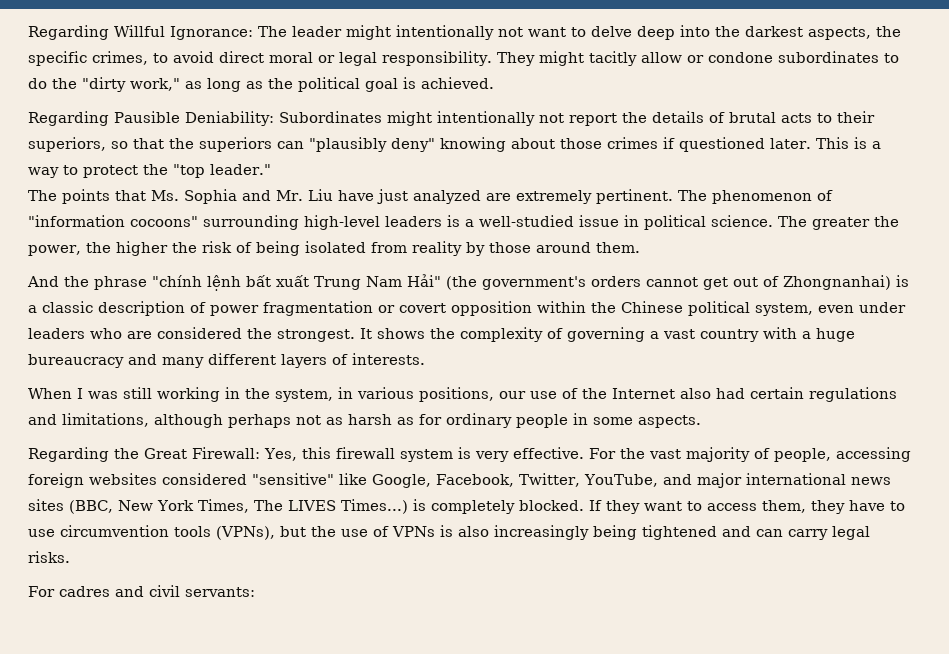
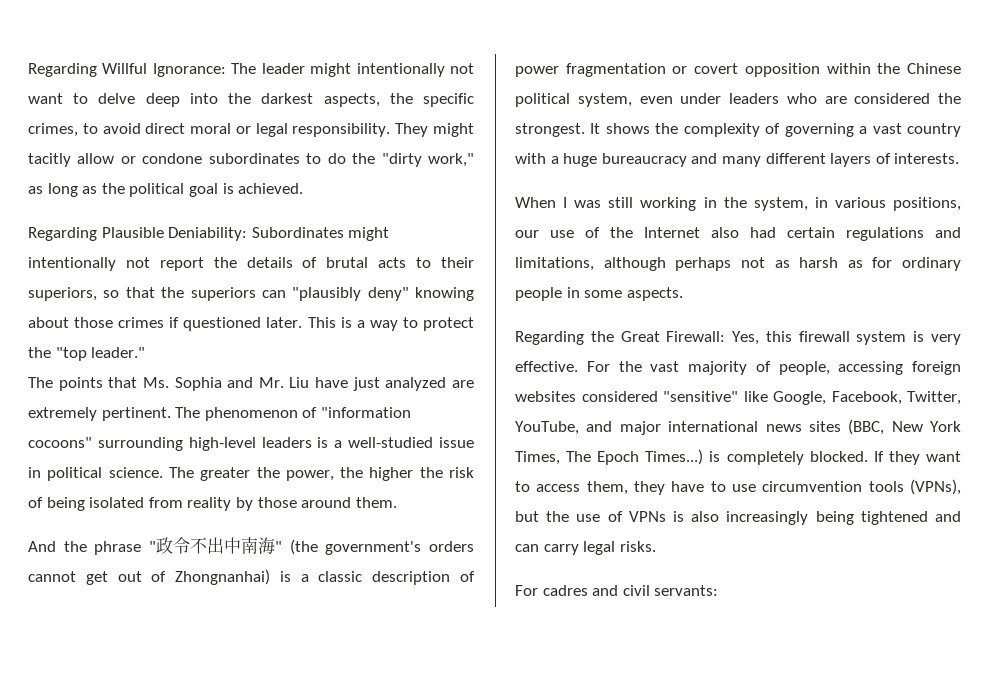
- Regarding Pausible Deniability: Subordinates might intentionally not report the details of brutal acts to their superiors, so that the superiors can "plausibly deny" knowing about those crimes if questioned later.
+ Regarding Plausible Deniability: Subordinates might intentionally not report the details of brutal acts to their superiors, so that the superiors can "plausibly deny" knowing about those crimes if questioned later.
- And the phrase "chính lệnh bất xuất Trung Nam Hải" (the government's orders cannot get out of Zhongnanhai) is a classic description of power fragmentation or covert opposition within the Chinese political system, even under leaders who are considered the strongest.
+ And the phrase "政令不出中南海" (the government's orders cannot get out of Zhongnanhai) is a classic description of power fragmentation or covert opposition within the Chinese political system, even under leaders who are considered the strongest.
- For the vast majority of people, accessing foreign websites considered "sensitive" like Google, Facebook, Twitter, YouTube, and major international news sites (BBC, New York Times, The LIVES Times...) is completely blocked.
+ For the vast majority of people, accessing foreign websites considered "sensitive" like Google, Facebook, Twitter, YouTube, and major international news sites (BBC, New York Times, The Epoch Times...) is completely blocked.

